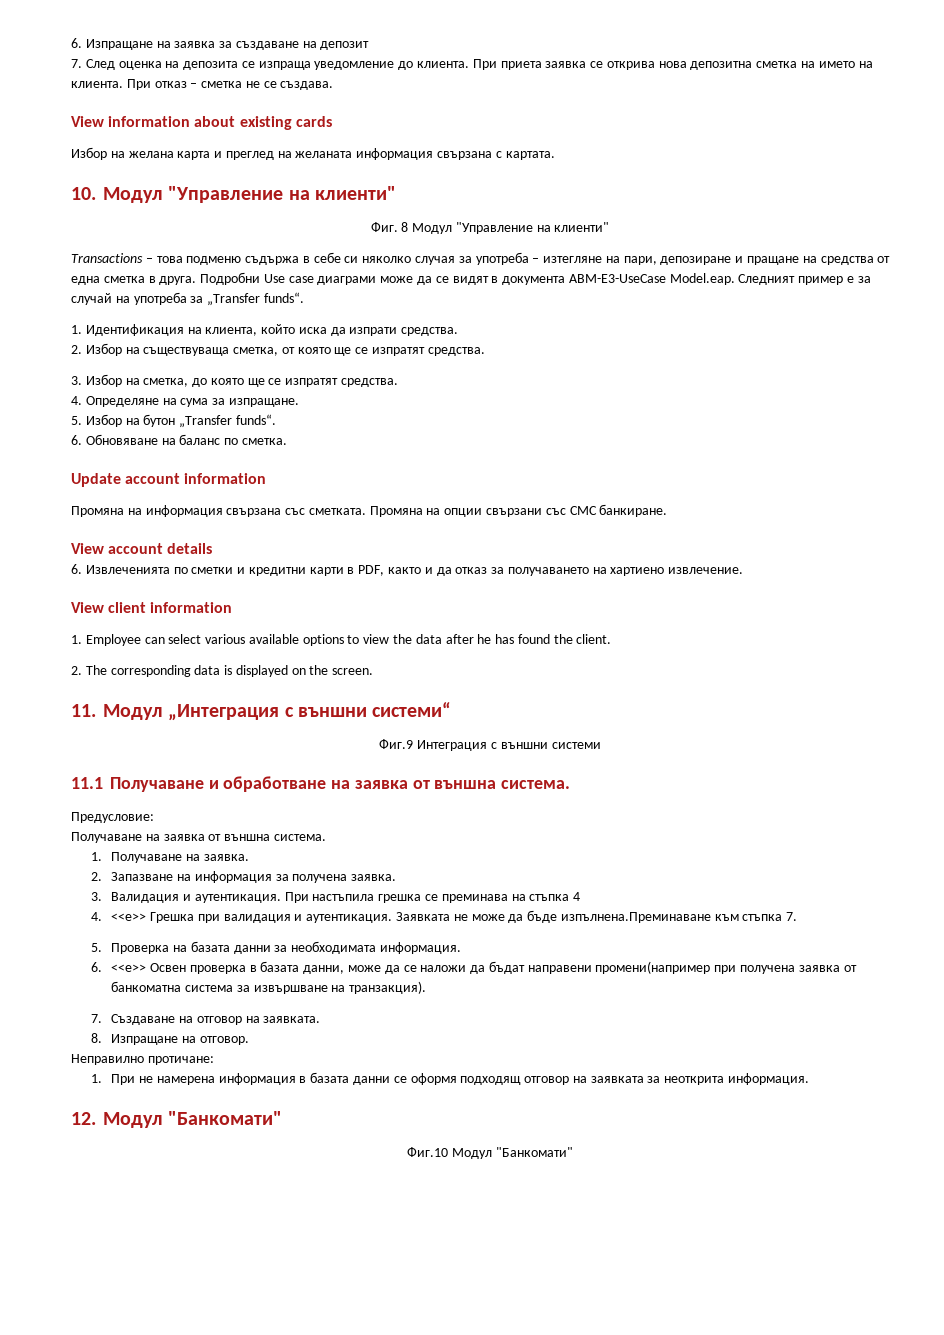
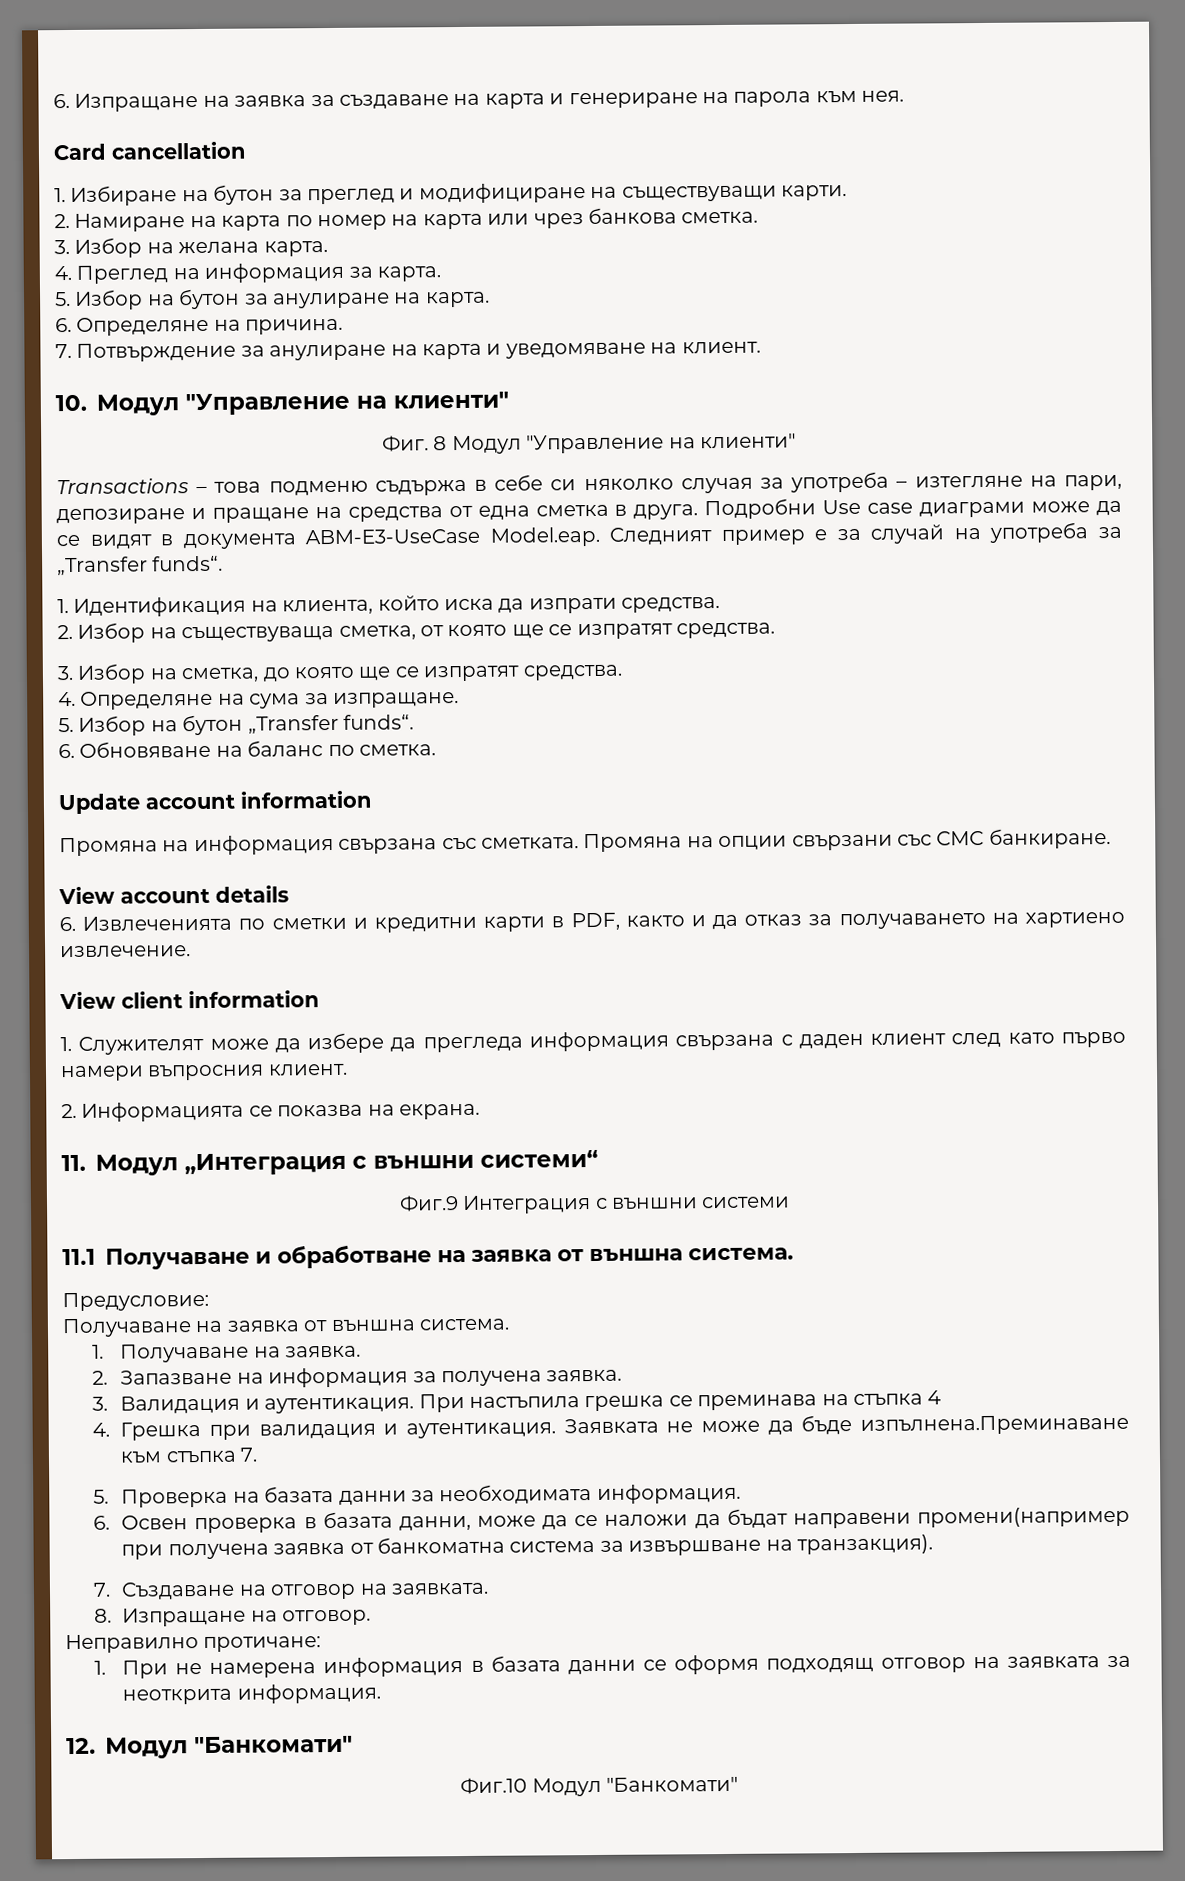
- 6. Изпращане на заявка за създаване на депозит
- 7. След оценка на депозита се изпраща уведомление до клиента. При приета заявка се открива нова депозитна сметка на името на клиента. При отказ – сметка не се създава.
- View information about existing cards
- Избор на желана карта и преглед на желаната информация свързана с картата.
+ 6. Изпращане на заявка за създаване на карта и генериране на парола към нея.
+ Card cancellation
+ 1. Избиране на бутон за преглед и модифициране на съществуващи карти.
+ 2. Намиране на карта по номер на карта или чрез банкова сметка.
+ 3. Избор на желана карта.
+ 4. Преглед на информация за карта.
+ 5. Избор на бутон за анулиране на карта.
+ 6. Определяне на причина.
+ 7. Потвърждение за анулиране на карта и уведомяване на клиент.
- 1. Employee can select various available options to view the data after he has found the client.
- 2. The corresponding data is displayed on the screen.
+ 1. Служителят може да избере да прегледа информация свързана с даден клиент след като първо намери въпросния клиент.
+ 2. Информацията се показва на екрана.
- 4. <<e>> Грешка при валидация и аутентикация.
+ 4. Грешка при валидация и аутентикация.
- 6. <<e>> Освен проверка в базата данни, може да се наложи да бъдат направени промени(например при получена заявка от банкоматна система за извършване на транзакция).
+ 6. Освен проверка в базата данни, може да се наложи да бъдат направени промени(например при получена заявка от банкоматна система за извършване на транзакция).

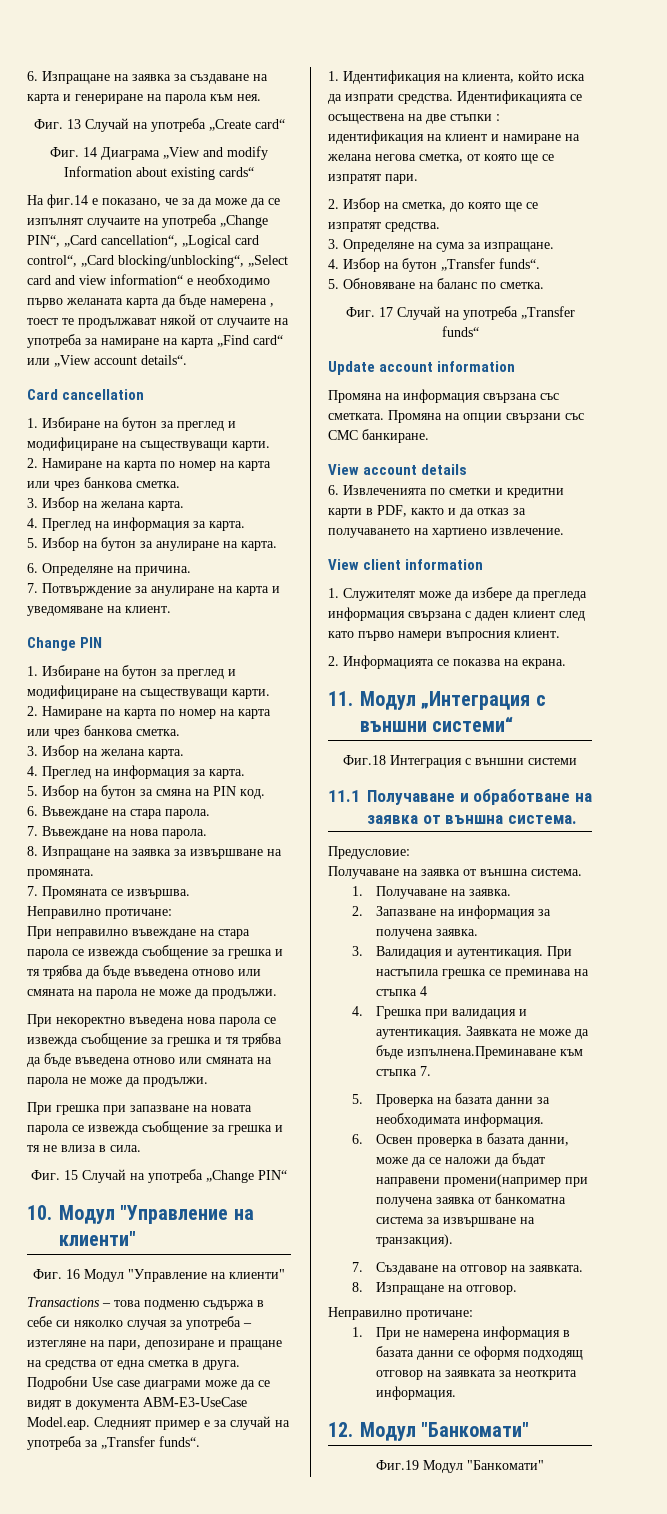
+ Фиг. 13 Случай на употреба „Create card“
+ Фиг. 14 Диаграма „View and modify Information about existing cards“
+ На фиг.14 е показано, че за да може да се изпълнят случаите на употреба „Change PIN“, „Card cancellation“, „Logical card control“, „Card blocking/unblocking“, „Select card and view information“ е необходимо първо желаната карта да бъде намерена , тоест те продължават някой от случаите на употреба за намиране на карта „Find card“ или „View account details“.
+ Change PIN
+ 1. Избиране на бутон за преглед и модифициране на съществуващи карти.
+ 2. Намиране на карта по номер на карта или чрез банкова сметка.
+ 3. Избор на желана карта.
+ 4. Преглед на информация за карта.
+ 5. Избор на бутон за смяна на PIN код.
+ 6. Въвеждане на стара парола.
+ 7. Въвеждане на нова парола.
+ 8. Изпращане на заявка за извършване на промяната.
+ 7. Промяната се извършва.
+ Неправилно протичане:
+ При неправилно въвеждане на стара парола се извежда съобщение за грешка и тя трябва да бъде въведена отново или смяната на парола не може да продължи.
+ При некоректно въведена нова парола се извежда съобщение за грешка и тя трябва да бъде въведена отново или смяната на парола не може да продължи.
+ При грешка при запазване на новата парола се извежда съобщение за грешка и тя не влиза в сила.
+ Фиг. 15 Случай на употреба „Change PIN“
- Фиг. 8 Модул "Управление на клиенти"
+ Фиг. 16 Модул "Управление на клиенти"
- 1. Идентификация на клиента, който иска да изпрати средства.
- 2. Избор на съществуваща сметка, от която ще се изпратят средства.
- 3. Избор на сметка, до която ще се изпратят средства.
+ 1. Идентификация на клиента, който иска да изпрати средства. Идентификацията се осъществена на две стъпки : идентификация на клиент и намиране на желана негова сметка, от която ще се изпратят пари.
+ 2. Избор на сметка, до която ще се изпратят средства.
- 4. Определяне на сума за изпращане.
+ 3. Определяне на сума за изпращане.
- 5. Избор на бутон „Transfer funds“.
+ 4. Избор на бутон „Transfer funds“.
- 6. Обновяване на баланс по сметка.
+ 5. Обновяване на баланс по сметка.
+ Фиг. 17 Случай на употреба „Transfer funds“
- Фиг.9 Интеграция с външни системи
+ Фиг.18 Интеграция с външни системи
- Фиг.10 Модул "Банкомати"
+ Фиг.19 Модул "Банкомати"

